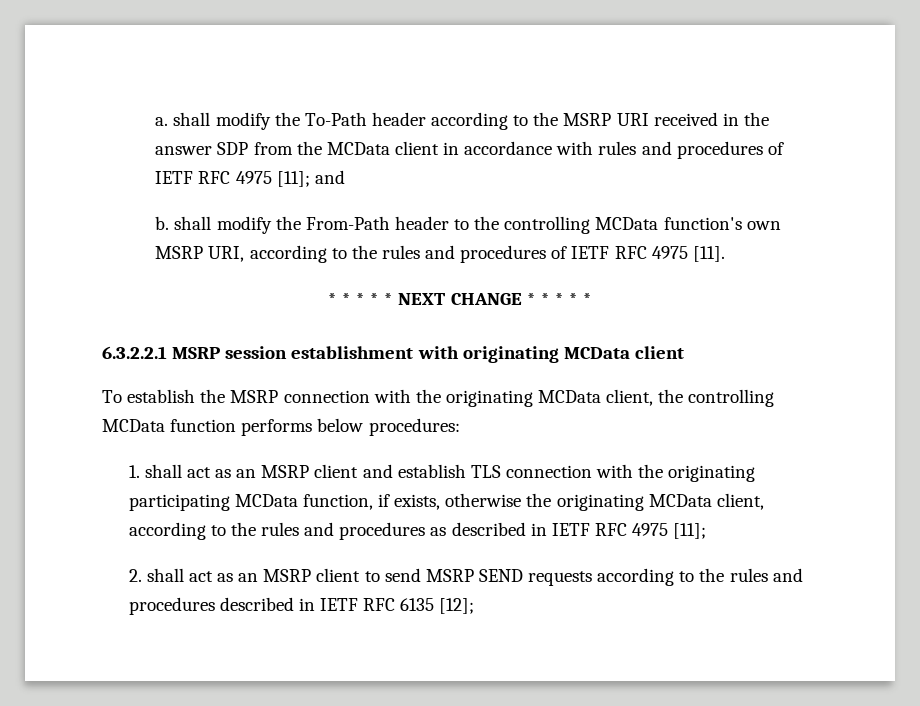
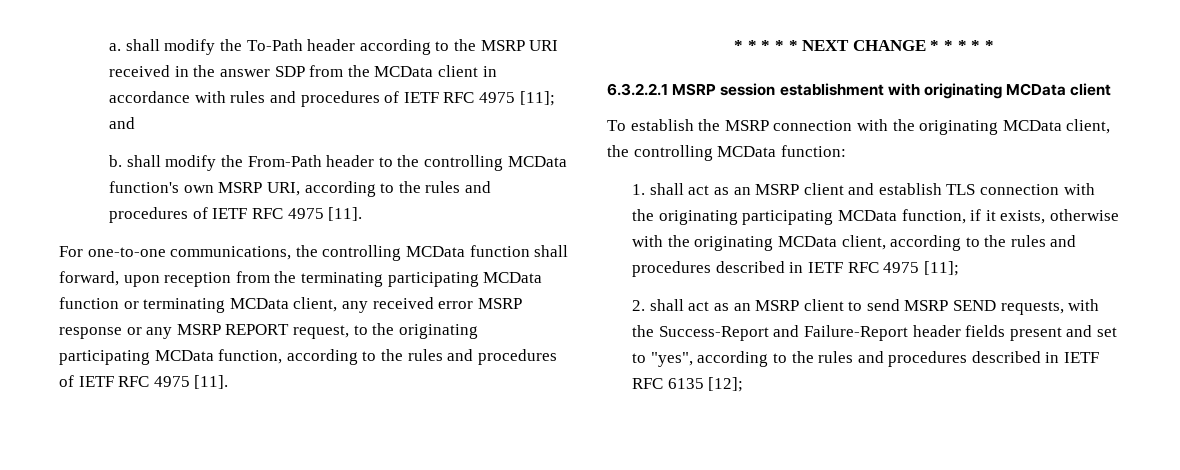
+ For one-to-one communications, the controlling MCData function shall forward, upon reception from the terminating participating MCData function or terminating MCData client, any received error MSRP response or any MSRP REPORT request, to the originating participating MCData function, according to the rules and procedures of IETF RFC 4975 [11].
- To establish the MSRP connection with the originating MCData client, the controlling MCData function performs below procedures:
+ To establish the MSRP connection with the originating MCData client, the controlling MCData function:
- 1. shall act as an MSRP client and establish TLS connection with the originating participating MCData function, if exists, otherwise the originating MCData client, according to the rules and procedures as described in IETF RFC 4975 [11];
+ 1. shall act as an MSRP client and establish TLS connection with the originating participating MCData function, if it exists, otherwise with the originating MCData client, according to the rules and procedures described in IETF RFC 4975 [11];
- 2. shall act as an MSRP client to send MSRP SEND requests according to the rules and procedures described in IETF RFC 6135 [12];
+ 2. shall act as an MSRP client to send MSRP SEND requests, with the Success-Report and Failure-Report header fields present and set to "yes", according to the rules and procedures described in IETF RFC 6135 [12];

